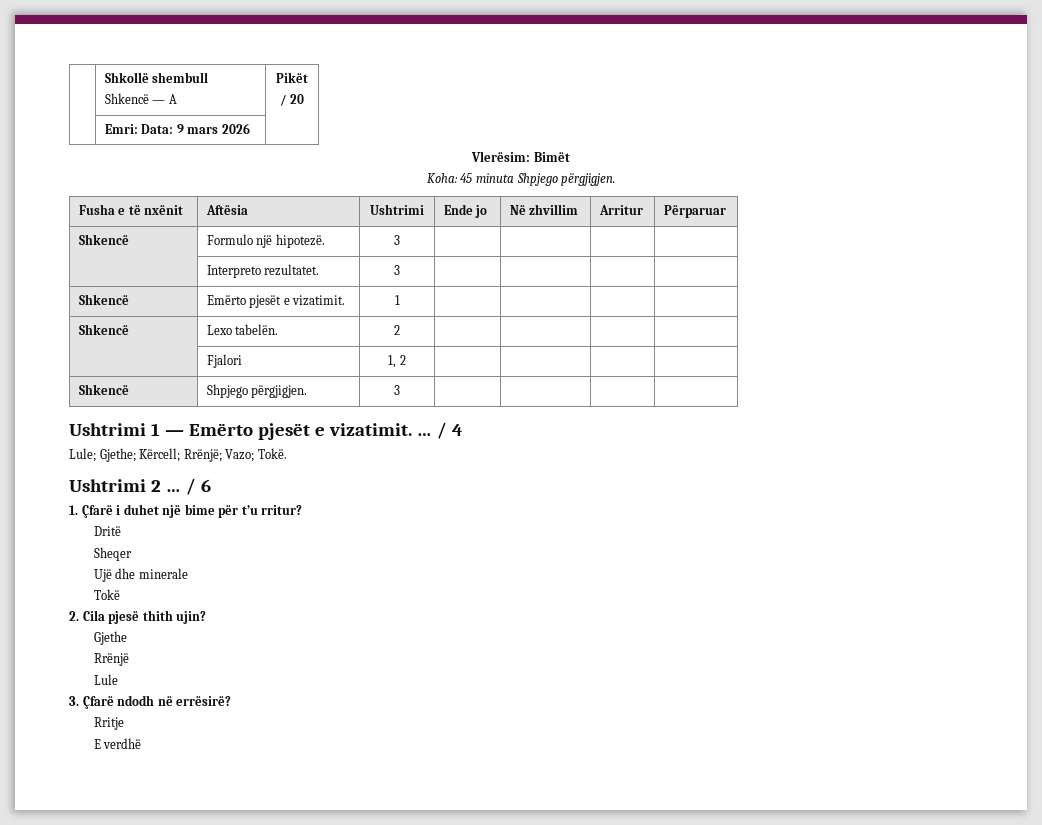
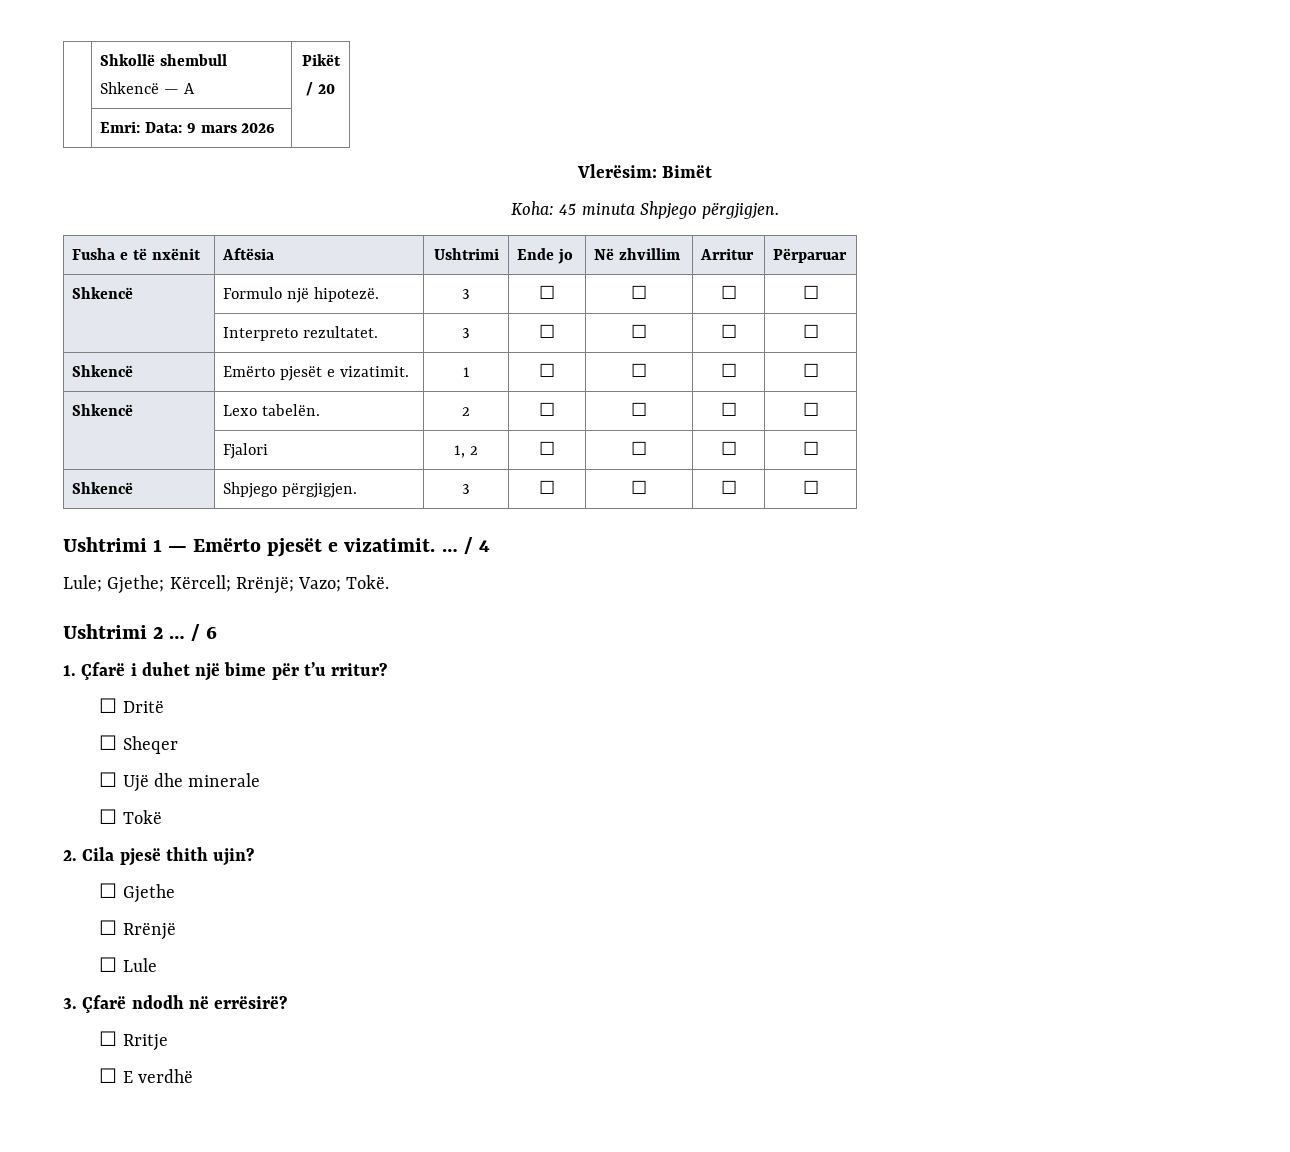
- Shkencë | Formulo një hipotezë. | 3 | | | |
+ Shkencë | Formulo një hipotezë. | 3 | ☐ | ☐ | ☐ | ☐
- | Interpreto rezultatet. | 3 | | | |
+ | Interpreto rezultatet. | 3 | ☐ | ☐ | ☐ | ☐
- Shkencë | Emërto pjesët e vizatimit. | 1 | | | |
+ Shkencë | Emërto pjesët e vizatimit. | 1 | ☐ | ☐ | ☐ | ☐
- Shkencë | Lexo tabelën. | 2 | | | |
+ Shkencë | Lexo tabelën. | 2 | ☐ | ☐ | ☐ | ☐
- | Fjalori | 1, 2 | | | |
+ | Fjalori | 1, 2 | ☐ | ☐ | ☐ | ☐
- Shkencë | Shpjego përgjigjen. | 3 | | | |
+ Shkencë | Shpjego përgjigjen. | 3 | ☐ | ☐ | ☐ | ☐
- Dritë
+ ☐ Dritë
- Sheqer
+ ☐ Sheqer
- Ujë dhe minerale
+ ☐ Ujë dhe minerale
- Tokë
+ ☐ Tokë
- Gjethe
+ ☐ Gjethe
- Rrënjë
+ ☐ Rrënjë
- Lule
+ ☐ Lule
- Rritje
+ ☐ Rritje
- E verdhë
+ ☐ E verdhë

